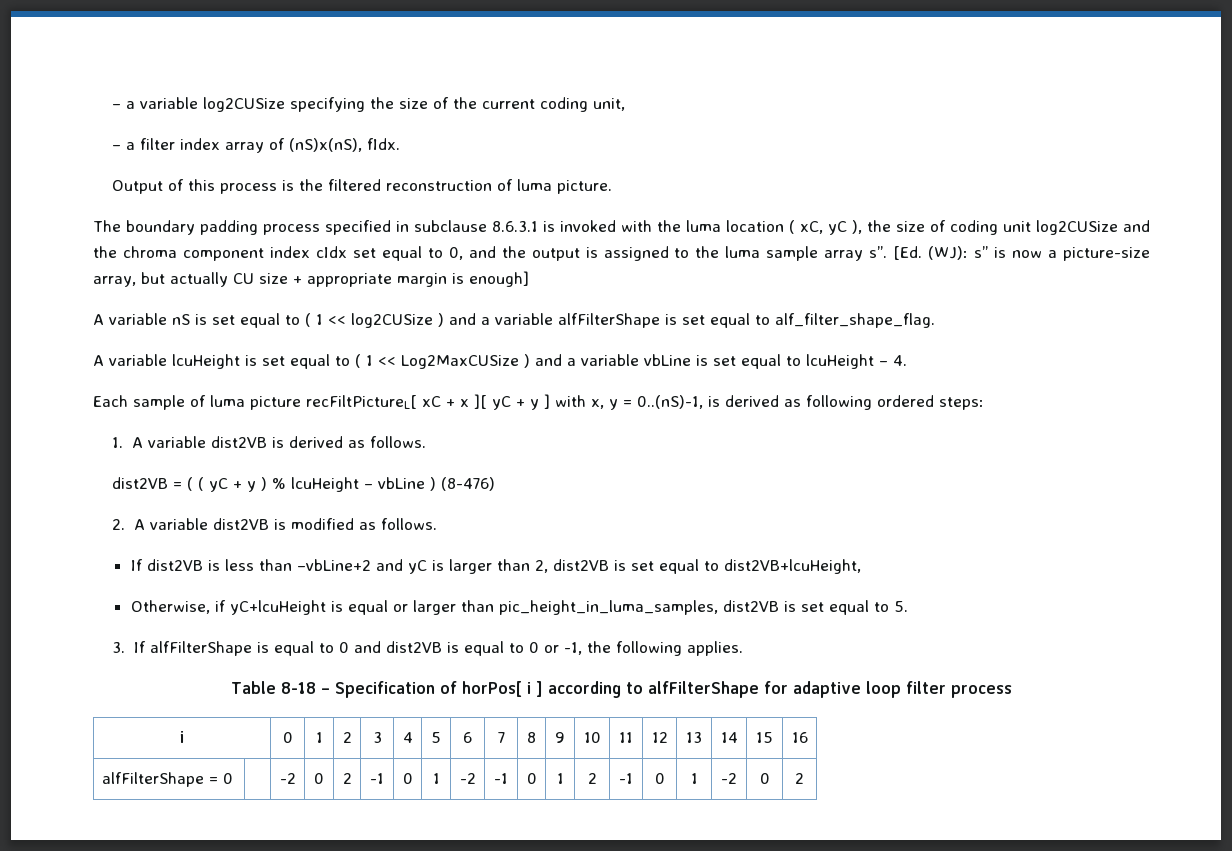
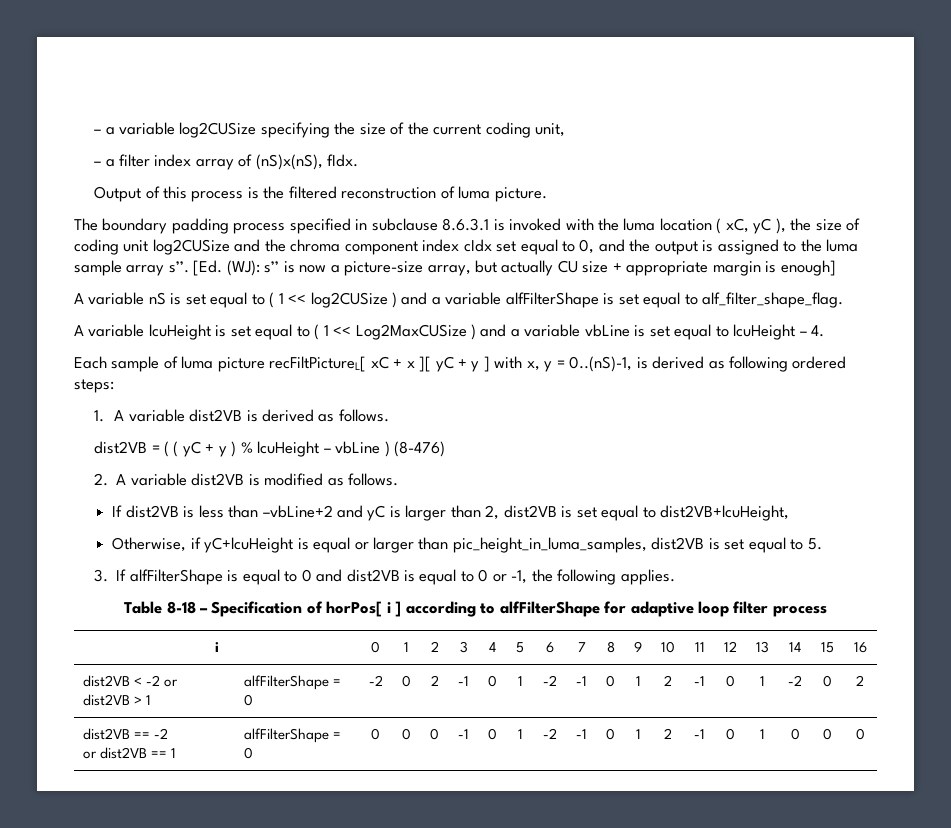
- alfFilterShape = 0 | | -2 | 0 | 2 | -1 | 0 | 1 | -2 | -1 | 0 | 1 | 2 | -1 | 0 | 1 | -2 | 0 | 2
+ dist2VB < -2 or dist2VB > 1 | alfFilterShape = 0 | -2 | 0 | 2 | -1 | 0 | 1 | -2 | -1 | 0 | 1 | 2 | -1 | 0 | 1 | -2 | 0 | 2
+ dist2VB == -2
+ or dist2VB == 1 | alfFilterShape = 0 | 0 | 0 | 0 | -1 | 0 | 1 | -2 | -1 | 0 | 1 | 2 | -1 | 0 | 1 | 0 | 0 | 0

